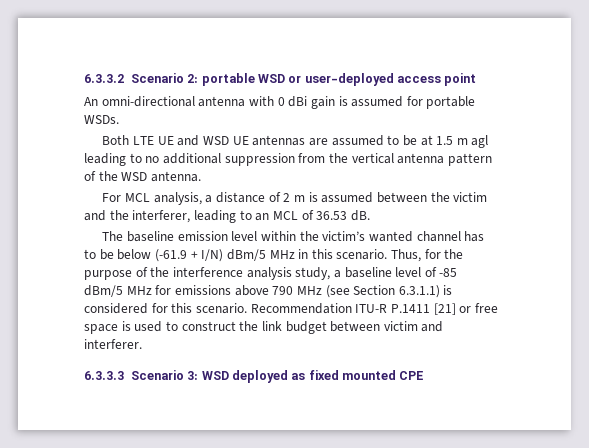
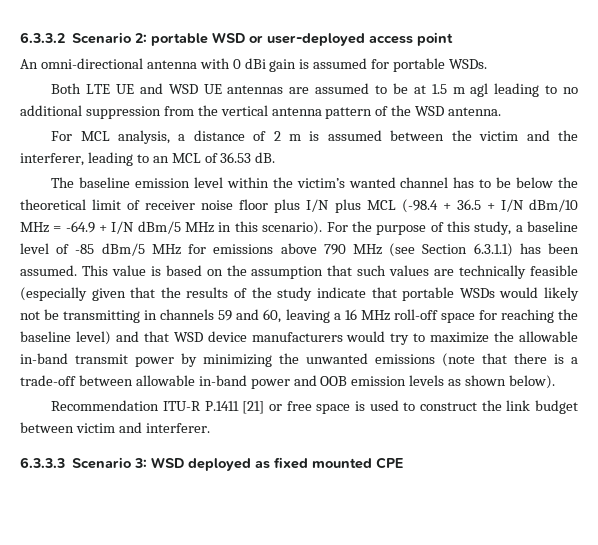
- The baseline emission level within the victim’s wanted channel has to be below (-61.9 + I/N) dBm/5 MHz in this scenario. Thus, for the purpose of the interference analysis study, a baseline level of -85 dBm/5 MHz for emissions above 790 MHz (see Section 6.3.1.1) is considered for this scenario. Recommendation ITU-R P.1411 [21] or free space is used to construct the link budget between victim and interferer.
+ The baseline emission level within the victim’s wanted channel has to be below the theoretical limit of receiver noise floor plus I/N plus MCL (-98.4 + 36.5 + I/N dBm/10 MHz = -64.9 + I/N dBm/5 MHz in this scenario). For the purpose of this study, a baseline level of -85 dBm/5 MHz for emissions above 790 MHz (see Section 6.3.1.1) has been assumed. This value is based on the assumption that such values are technically feasible (especially given that the results of the study indicate that portable WSDs would likely not be transmitting in channels 59 and 60, leaving a 16 MHz roll-off space for reaching the baseline level) and that WSD device manufacturers would try to maximize the allowable in-band transmit power by minimizing the unwanted emissions (note that there is a trade-off between allowable in-band power and OOB emission levels as shown below).
+ Recommendation ITU-R P.1411 [21] or free space is used to construct the link budget between victim and interferer.

